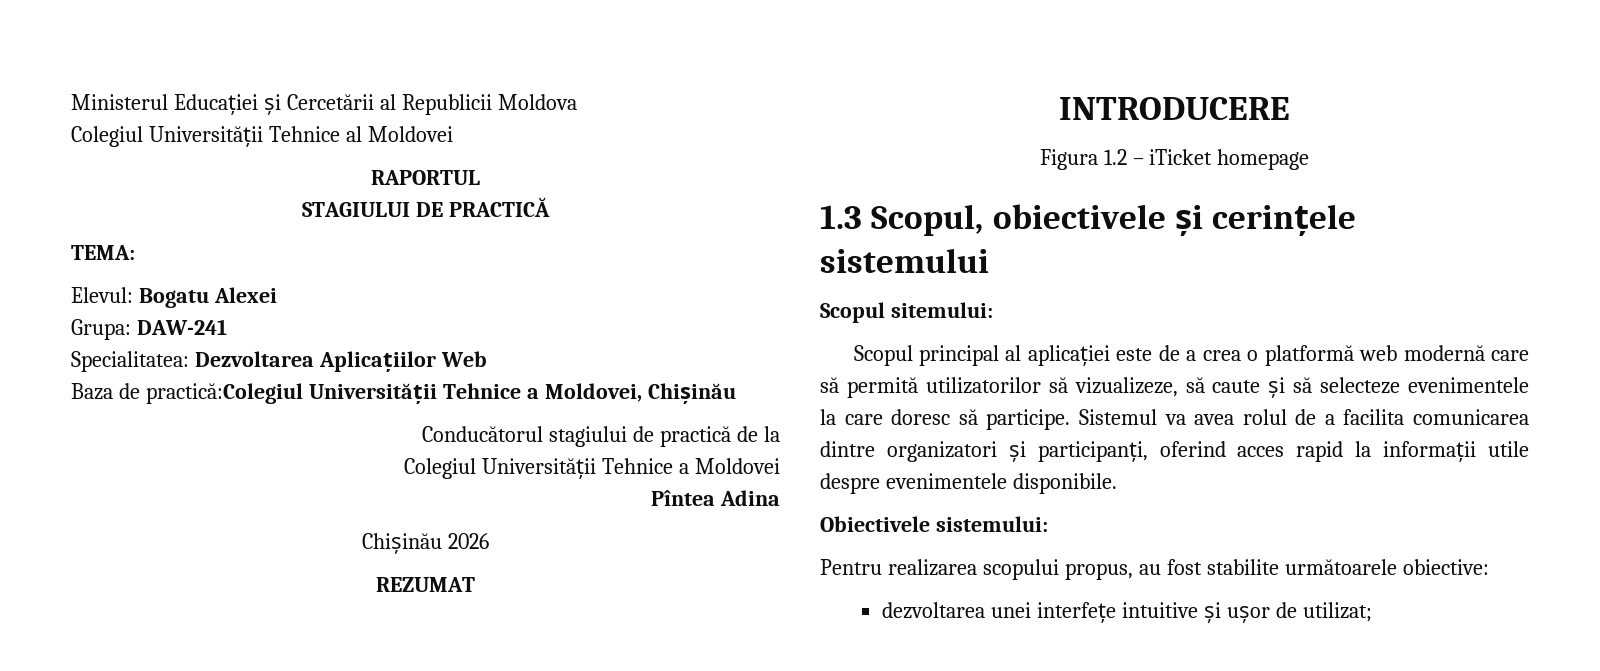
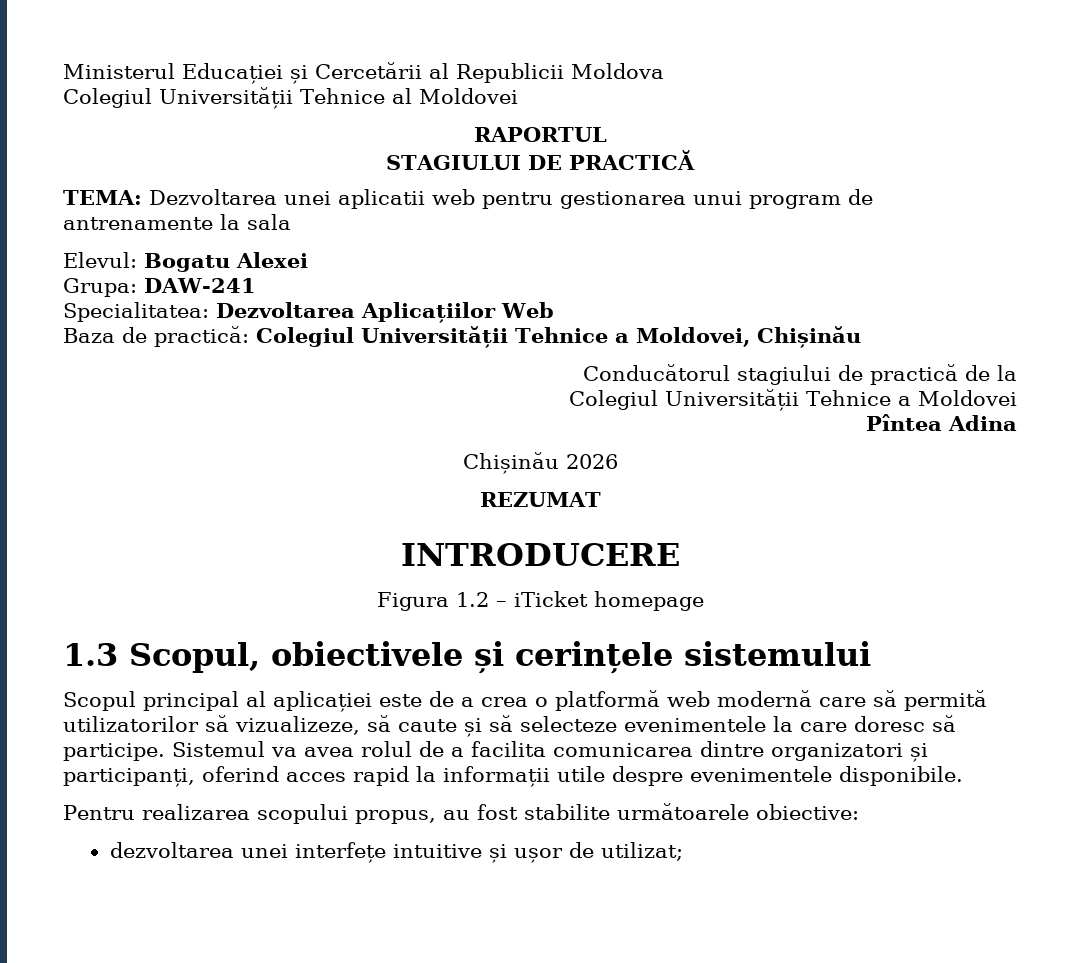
- TEMA:
+ TEMA: Dezvoltarea unei aplicatii web pentru gestionarea unui program de antrenamente la sala
- Baza de practică:Colegiul Universității Tehnice a Moldovei, Chișinău
+ Baza de practică: Colegiul Universității Tehnice a Moldovei, Chișinău
- Scopul sitemului:
- Obiectivele sistemului:

